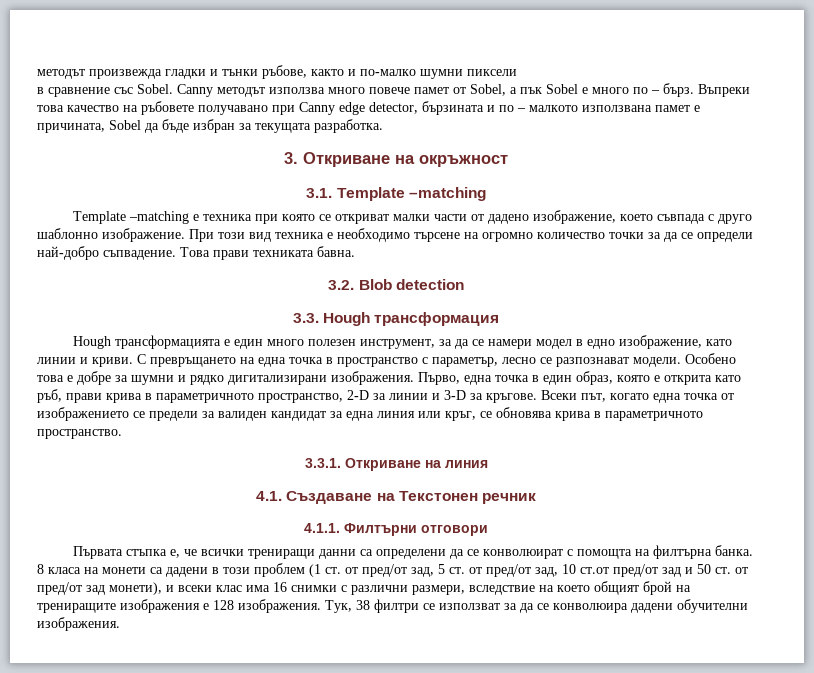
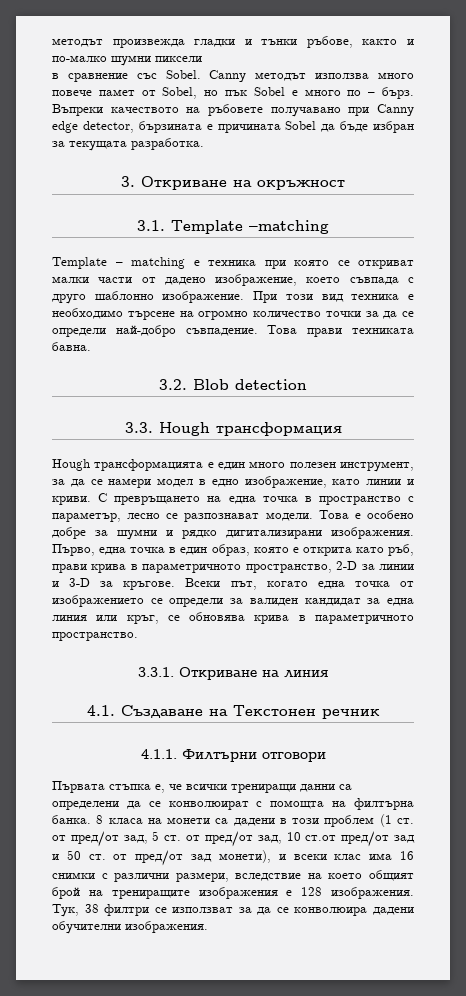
- Canny методът използва много повече памет от Sobel, a пък Sobel е много по – бърз.
+ Canny методът използва много повече памет от Sobel, но пък Sobel е много по – бърз.
- Въпреки това качество на ръбовете получавано при Canny edge detector, бързината и по – малкото използвана памет е причината, Sobel да бъде избран за текущата разработка.
+ Въпреки качеството на ръбовете получавано при Canny edge detector, бързината е причината Sobel да бъде избран за текущата разработка.
- Template –matching е техника при която се откриват малки части от дадено изображение, което съвпада с друго шаблонно изображение.
+ Template – matching е техника при която се откриват малки части от дадено изображение, което съвпада с друго шаблонно изображение.
- При този вид техника е необходимо търсене на огромно количество точки за да се определи най-добро съпвадение.
+ При този вид техника е необходимо търсене на огромно количество точки за да се определи най-добро съвпадение.
- Особено това е добре за шумни и рядко дигитализирани изображения.
+ Това е особено добре за шумни и рядко дигитализирани изображения.
- Всеки път, когато една точка от изображението се предели за валиден кандидат за една линия или кръг, се обновява крива в параметричното пространство.
+ Всеки път, когато една точка от изображението се определи за валиден кандидат за една линия или кръг, се обновява крива в параметричното пространство.

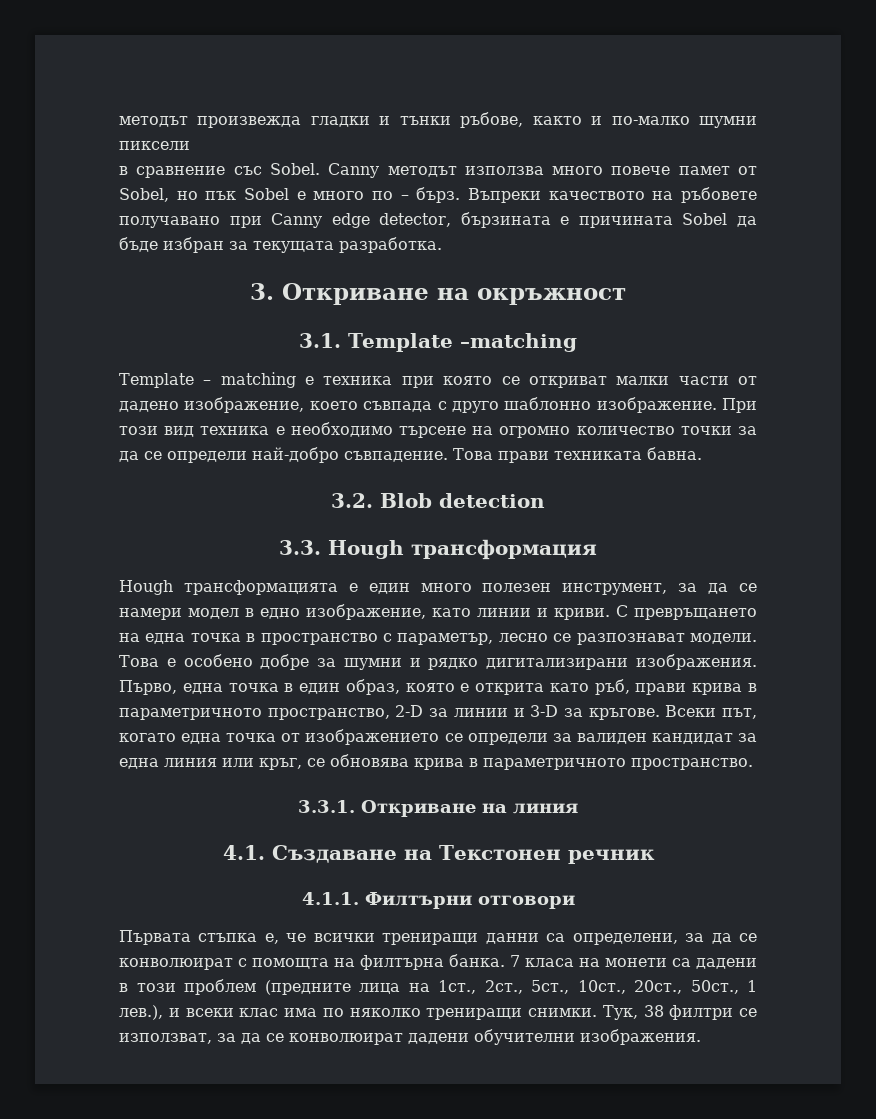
- Първата стъпка е, че всички трениращи данни са определени да се конволюират с помощта на филтърна банка.
+ Първата стъпка е, че всички трениращи данни са определени, за да се конволюират с помощта на филтърна банка.
- 8 класа на монети са дадени в този проблем (1 ст. от пред/от зад, 5 ст. от пред/от зад, 10 ст.от пред/от зад и 50 ст. от пред/от зад монети), и всеки клас има 16 снимки с различни размери, вследствие на което общият брой на трениращите изображения е 128 изображения.
+ 7 класа на монети са дадени в този проблем (предните лица на 1ст., 2ст., 5ст., 10ст., 20ст., 50ст., 1 лев.), и всеки клас има по няколко трениращи снимки.
- Тук, 38 филтри се използват за да се конволюира дадени обучителни изображения.
+ Тук, 38 филтри се използват, за да се конволюират дадени обучителни изображения.

